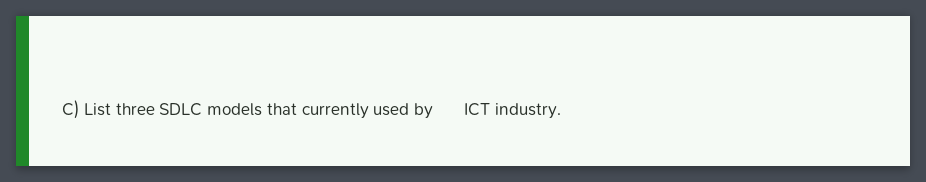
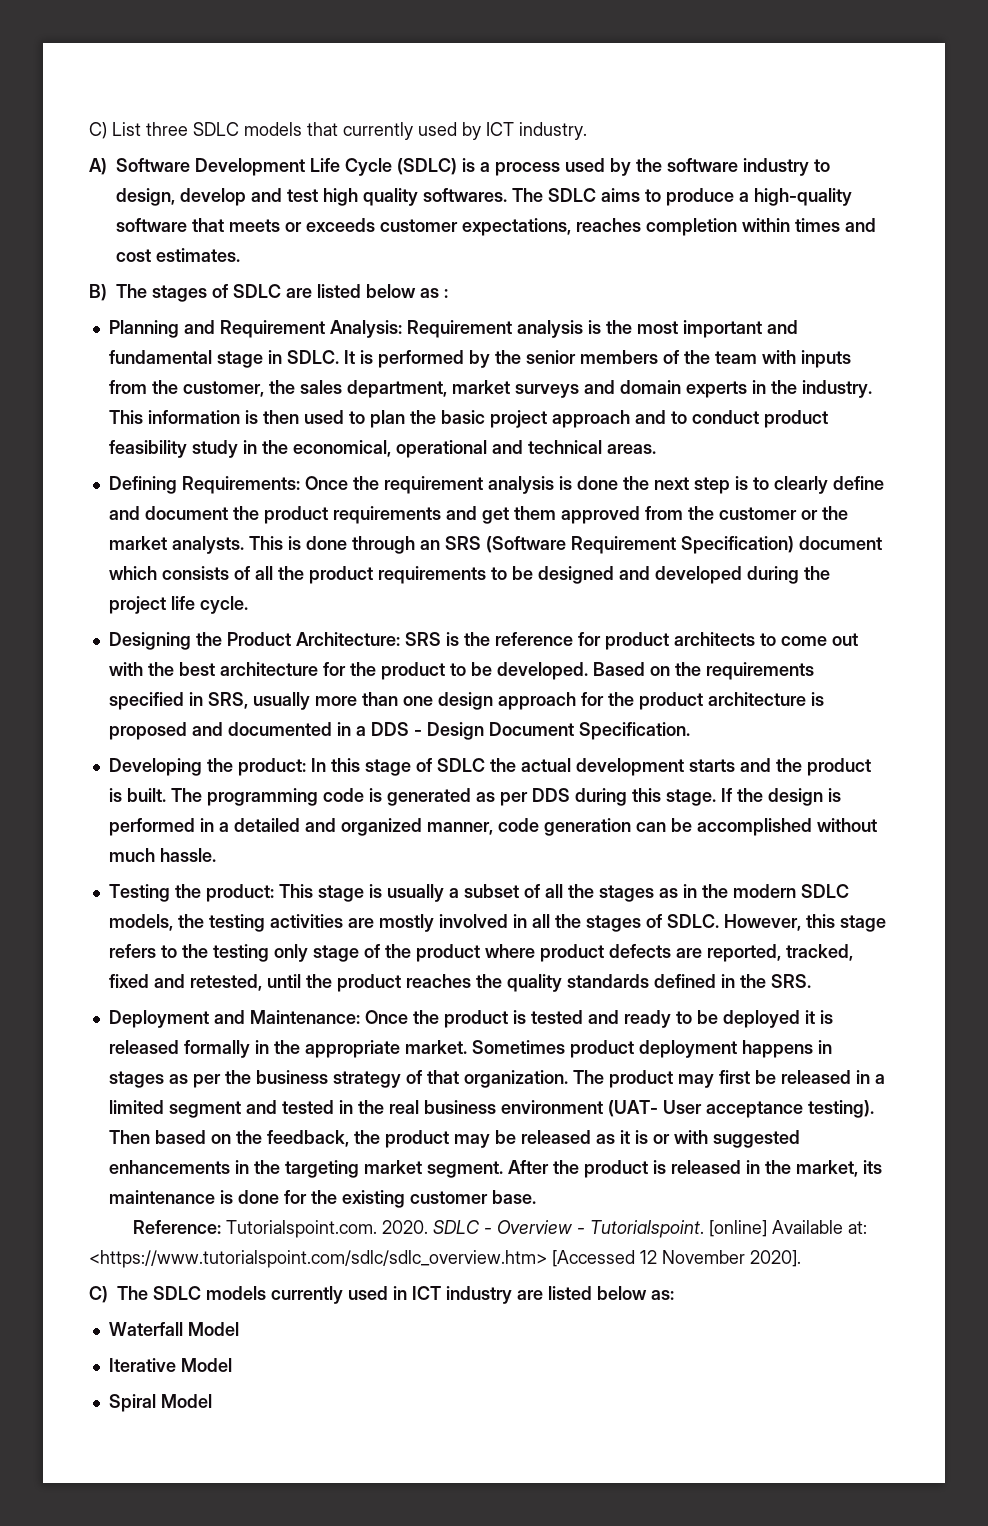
+ A) Software Development Life Cycle (SDLC) is a process used by the software industry to design, develop and test high quality softwares. The SDLC aims to produce a high-quality software that meets or exceeds customer expectations, reaches completion within times and cost estimates.
+ B) The stages of SDLC are listed below as :
+ Planning and Requirement Analysis: Requirement analysis is the most important and fundamental stage in SDLC. It is performed by the senior members of the team with inputs from the customer, the sales department, market surveys and domain experts in the industry. This information is then used to plan the basic project approach and to conduct product feasibility study in the economical, operational and technical areas.
+ Defining Requirements: Once the requirement analysis is done the next step is to clearly define and document the product requirements and get them approved from the customer or the market analysts. This is done through an SRS (Software Requirement Specification) document which consists of all the product requirements to be designed and developed during the project life cycle.
+ Designing the Product Architecture: SRS is the reference for product architects to come out with the best architecture for the product to be developed. Based on the requirements specified in SRS, usually more than one design approach for the product architecture is proposed and documented in a DDS - Design Document Specification.
+ Developing the product: In this stage of SDLC the actual development starts and the product is built. The programming code is generated as per DDS during this stage. If the design is performed in a detailed and organized manner, code generation can be accomplished without much hassle.
+ Testing the product: This stage is usually a subset of all the stages as in the modern SDLC models, the testing activities are mostly involved in all the stages of SDLC. However, this stage refers to the testing only stage of the product where product defects are reported, tracked, fixed and retested, until the product reaches the quality standards defined in the SRS.
+ Deployment and Maintenance: Once the product is tested and ready to be deployed it is released formally in the appropriate market. Sometimes product deployment happens in stages as per the business strategy of that organization. The product may first be released in a limited segment and tested in the real business environment (UAT- User acceptance testing). Then based on the feedback, the product may be released as it is or with suggested enhancements in the targeting market segment. After the product is released in the market, its maintenance is done for the existing customer base.
+ Reference: Tutorialspoint.com. 2020. SDLC - Overview - Tutorialspoint. [online] Available at: <https://www.tutorialspoint.com/sdlc/sdlc_overview.htm> [Accessed 12 November 2020].
+ C) The SDLC models currently used in ICT industry are listed below as:
+ Waterfall Model
+ Iterative Model
+ Spiral Model

